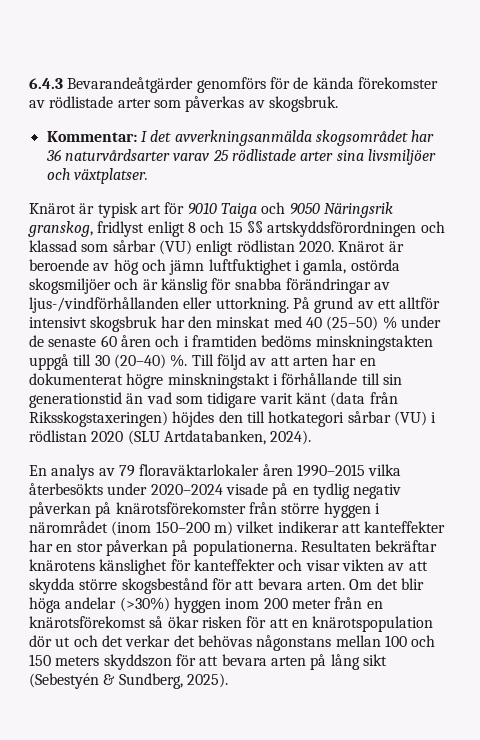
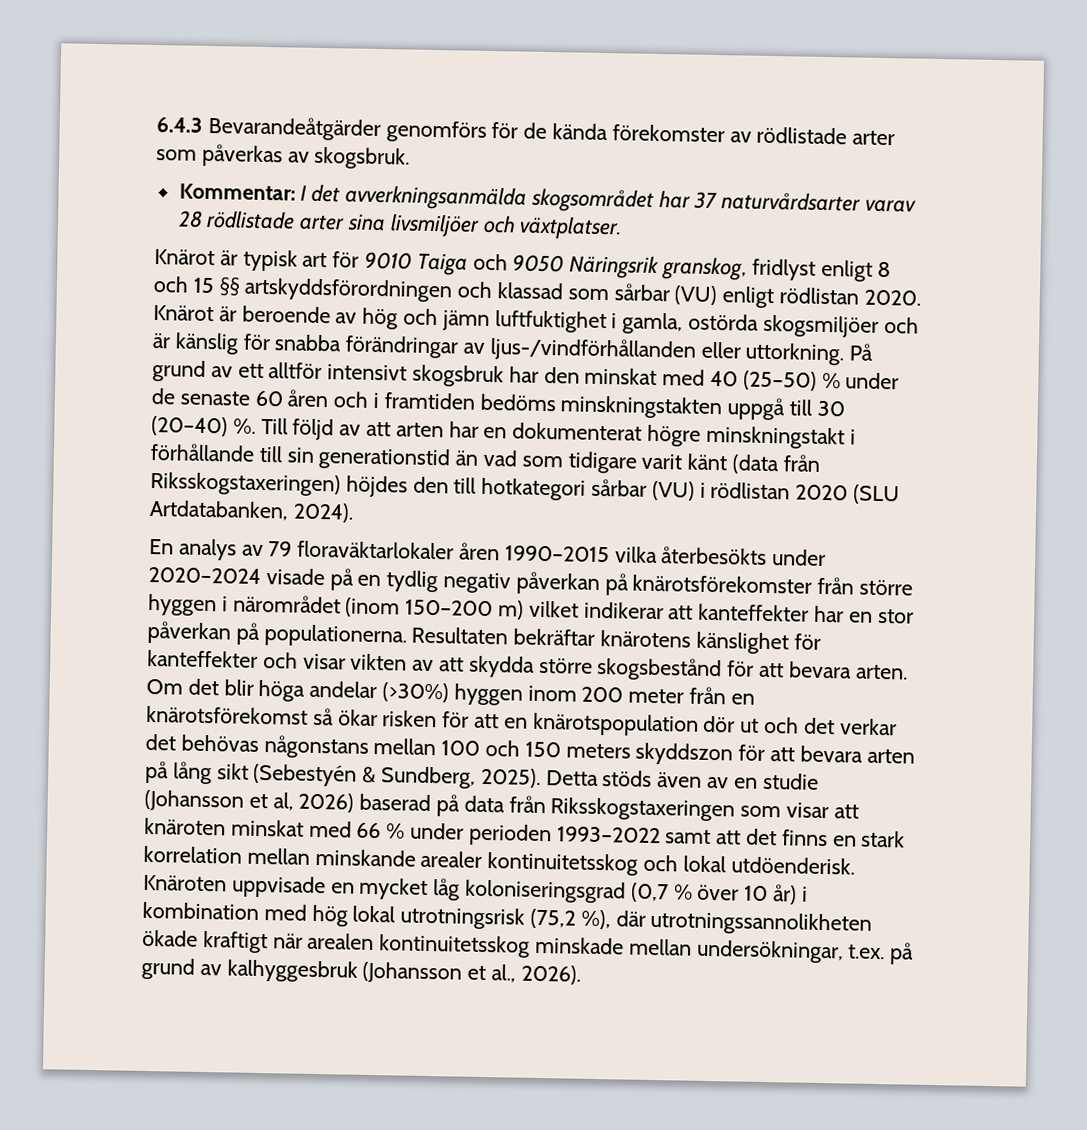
- Kommentar: I det avverkningsanmälda skogsområdet har 36 naturvårdsarter varav 25 rödlistade arter sina livsmiljöer och växtplatser.
+ Kommentar: I det avverkningsanmälda skogsområdet har 37 naturvårdsarter varav 28 rödlistade arter sina livsmiljöer och växtplatser.
+ Detta stöds även av en studie (Johansson et al, 2026) baserad på data från Riksskogstaxeringen som visar att knäroten minskat med 66 % under perioden 1993–2022 samt att det finns en stark korrelation mellan minskande arealer kontinuitetsskog och lokal utdöenderisk. Knäroten uppvisade en mycket låg koloniseringsgrad (0,7 % över 10 år) i kombination med hög lokal utrotningsrisk (75,2 %), där utrotningssannolikheten ökade kraftigt när arealen kontinuitetsskog minskade mellan undersökningar, t.ex. på grund av kalhyggesbruk (Johansson et al., 2026).

